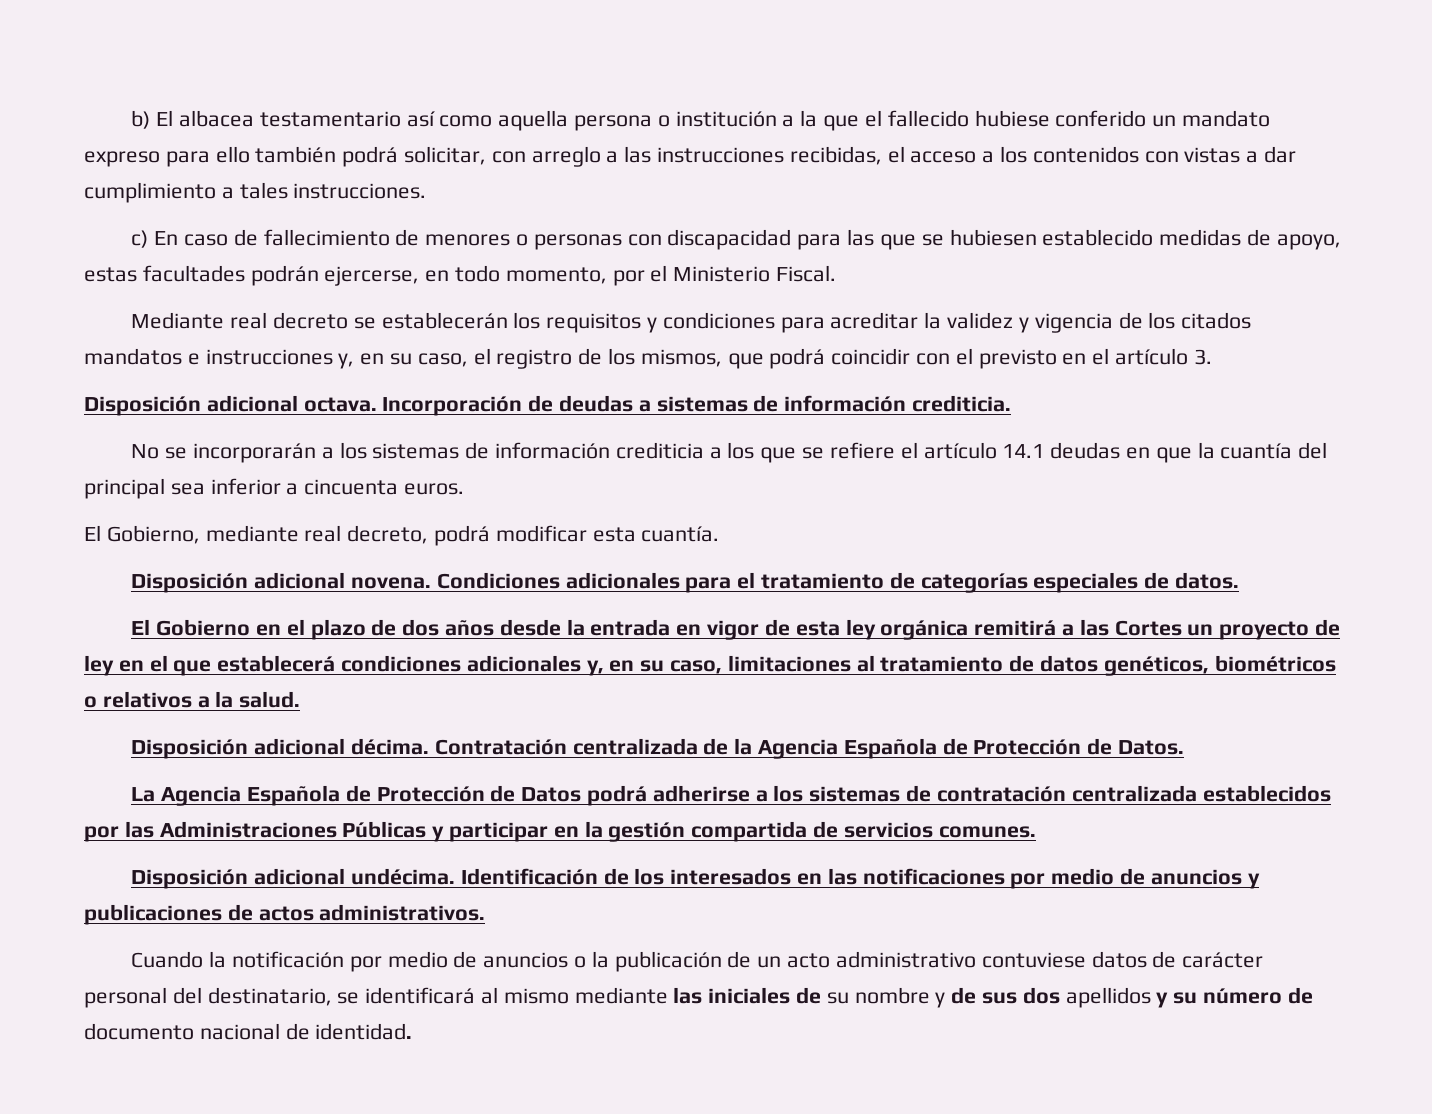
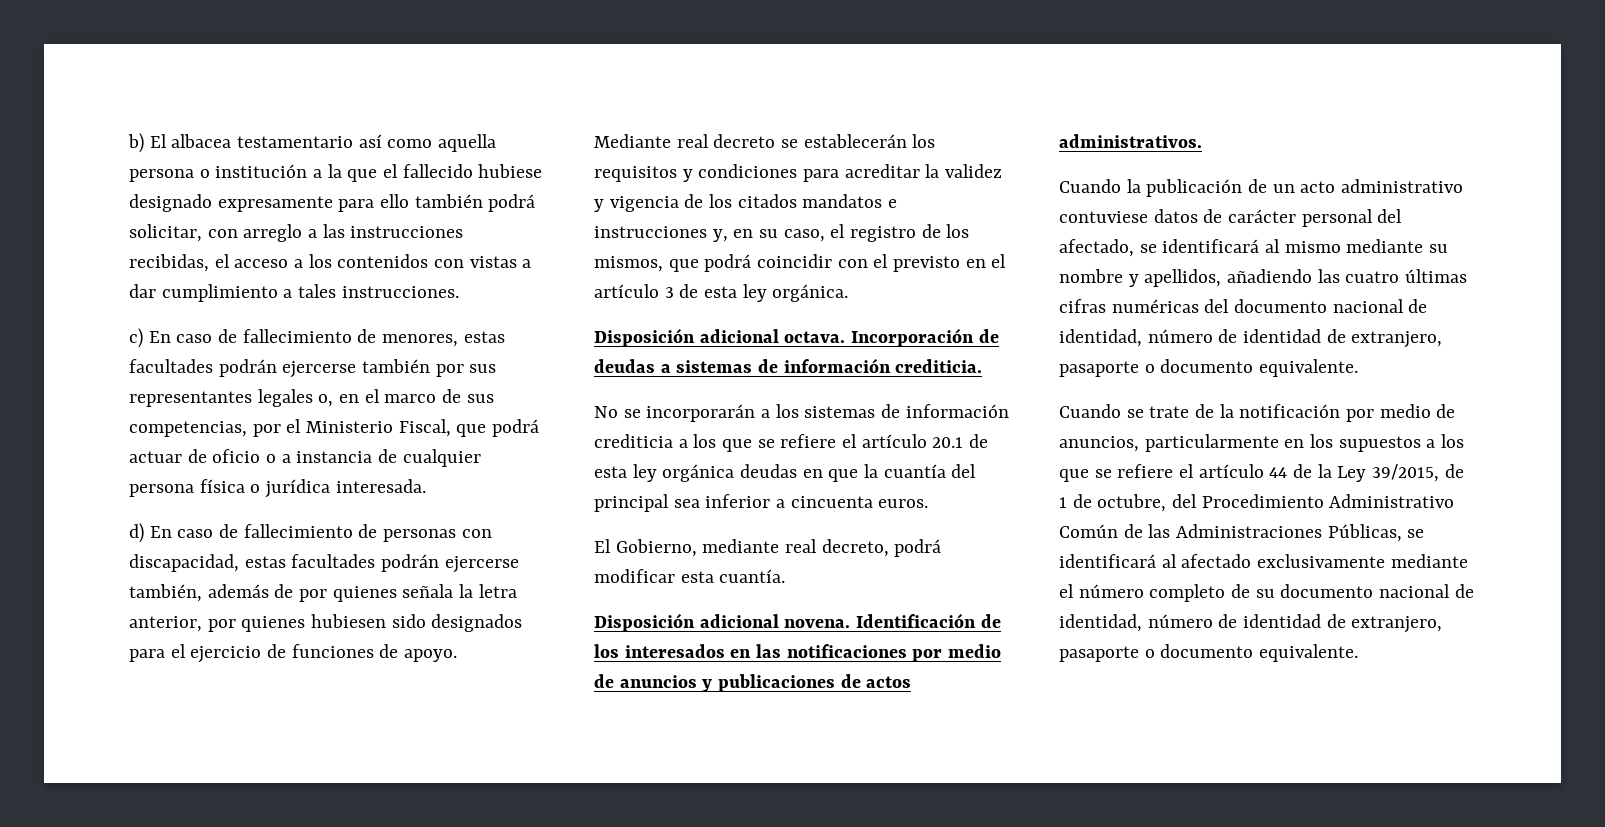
- b) El albacea testamentario así como aquella persona o institución a la que el fallecido hubiese conferido un mandato expreso para ello también podrá solicitar, con arreglo a las instrucciones recibidas, el acceso a los contenidos con vistas a dar cumplimiento a tales instrucciones.
+ b) El albacea testamentario así como aquella persona o institución a la que el fallecido hubiese designado expresamente para ello también podrá solicitar, con arreglo a las instrucciones recibidas, el acceso a los contenidos con vistas a dar cumplimiento a tales instrucciones.
- c) En caso de fallecimiento de menores o personas con discapacidad para las que se hubiesen establecido medidas de apoyo, estas facultades podrán ejercerse, en todo momento, por el Ministerio Fiscal.
+ c) En caso de fallecimiento de menores, estas facultades podrán ejercerse también por sus representantes legales o, en el marco de sus competencias, por el Ministerio Fiscal, que podrá actuar de oficio o a instancia de cualquier persona física o jurídica interesada.
+ d) En caso de fallecimiento de personas con discapacidad, estas facultades podrán ejercerse también, además de por quienes señala la letra anterior, por quienes hubiesen sido designados para el ejercicio de funciones de apoyo.
- Mediante real decreto se establecerán los requisitos y condiciones para acreditar la validez y vigencia de los citados mandatos e instrucciones y, en su caso, el registro de los mismos, que podrá coincidir con el previsto en el artículo 3.
+ Mediante real decreto se establecerán los requisitos y condiciones para acreditar la validez y vigencia de los citados mandatos e instrucciones y, en su caso, el registro de los mismos, que podrá coincidir con el previsto en el artículo 3 de esta ley orgánica.
- No se incorporarán a los sistemas de información crediticia a los que se refiere el artículo 14.1 deudas en que la cuantía del principal sea inferior a cincuenta euros.
+ No se incorporarán a los sistemas de información crediticia a los que se refiere el artículo 20.1 de esta ley orgánica deudas en que la cuantía del principal sea inferior a cincuenta euros.
- Condiciones adicionales para el tratamiento de categorías especiales de datos.
- El Gobierno en el plazo de dos años desde la entrada en vigor de esta ley orgánica remitirá a las Cortes un proyecto de ley en el que establecerá condiciones adicionales y, en su caso, limitaciones al tratamiento de datos genéticos, biométricos o relativos a la salud.
- Disposición adicional décima. Contratación centralizada de la Agencia Española de Protección de Datos.
- La Agencia Española de Protección de Datos podrá adherirse a los sistemas de contratación centralizada establecidos por las Administraciones Públicas y participar en la gestión compartida de servicios comunes.
- Disposición adicional undécima.
- Cuando la notificación por medio de anuncios o la publicación de un acto administrativo contuviese datos de carácter personal del destinatario, se identificará al mismo mediante las iniciales de su nombre y de sus dos apellidos y su número de documento nacional de identidad.
+ Cuando la publicación de un acto administrativo contuviese datos de carácter personal del afectado, se identificará al mismo mediante su nombre y apellidos, añadiendo las cuatro últimas cifras numéricas del documento nacional de identidad, número de identidad de extranjero, pasaporte o documento equivalente.
+ Cuando se trate de la notificación por medio de anuncios, particularmente en los supuestos a los que se refiere el artículo 44 de la Ley 39/2015, de 1 de octubre, del Procedimiento Administrativo Común de las Administraciones Públicas, se identificará al afectado exclusivamente mediante el número completo de su documento nacional de identidad, número de identidad de extranjero, pasaporte o documento equivalente.

